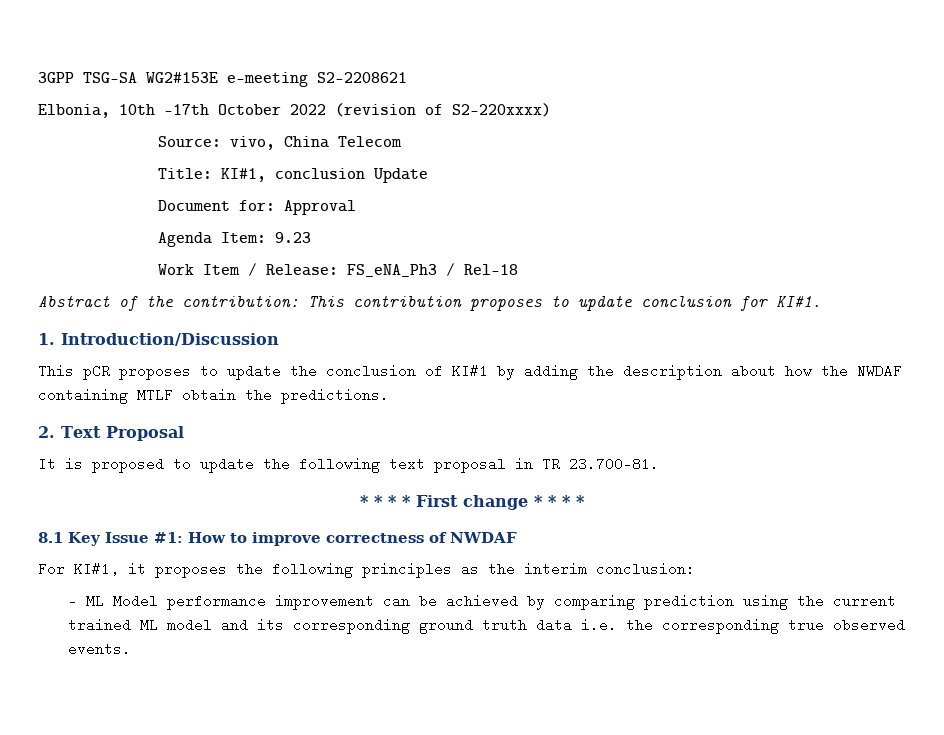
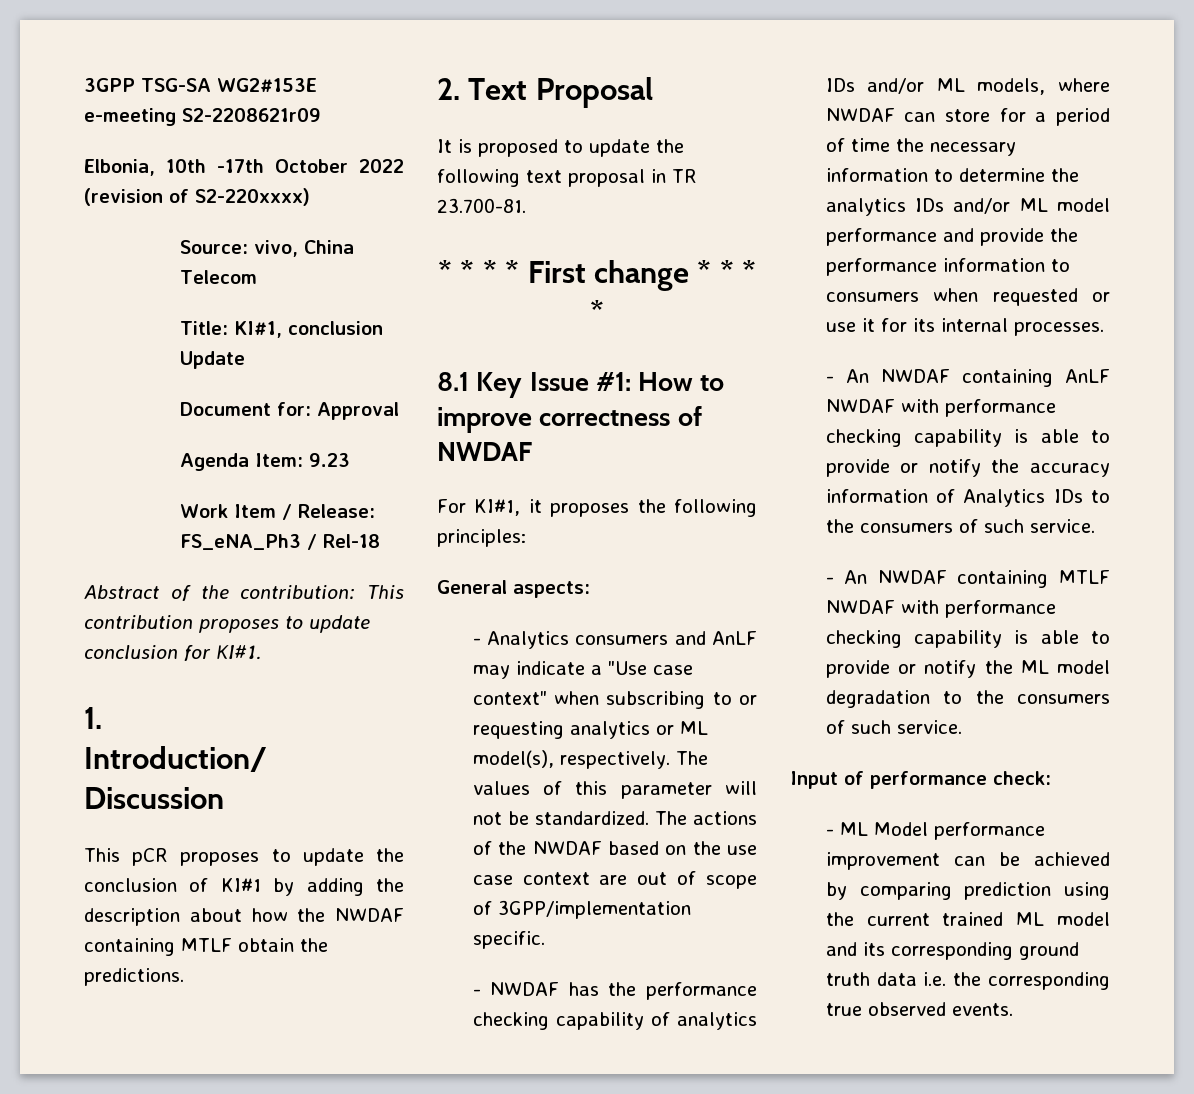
- 3GPP TSG-SA WG2#153E e-meeting S2-2208621
+ 3GPP TSG-SA WG2#153E e-meeting S2-2208621r09
- For KI#1, it proposes the following principles as the interim conclusion:
+ For KI#1, it proposes the following principles:
+ General aspects:
+ - Analytics consumers and AnLF may indicate a "Use case context" when subscribing to or requesting analytics or ML model(s), respectively. The values of this parameter will not be standardized. The actions of the NWDAF based on the use case context are out of scope of 3GPP/implementation specific.
+ - NWDAF has the performance checking capability of analytics IDs and/or ML models, where NWDAF can store for a period of time the necessary information to determine the analytics IDs and/or ML model performance and provide the performance information to consumers when requested or use it for its internal processes.
+ - An NWDAF containing AnLF NWDAF with performance checking capability is able to provide or notify the accuracy information of Analytics IDs to the consumers of such service.
+ - An NWDAF containing MTLF NWDAF with performance checking capability is able to provide or notify the ML model degradation to the consumers of such service.
+ Input of performance check:

